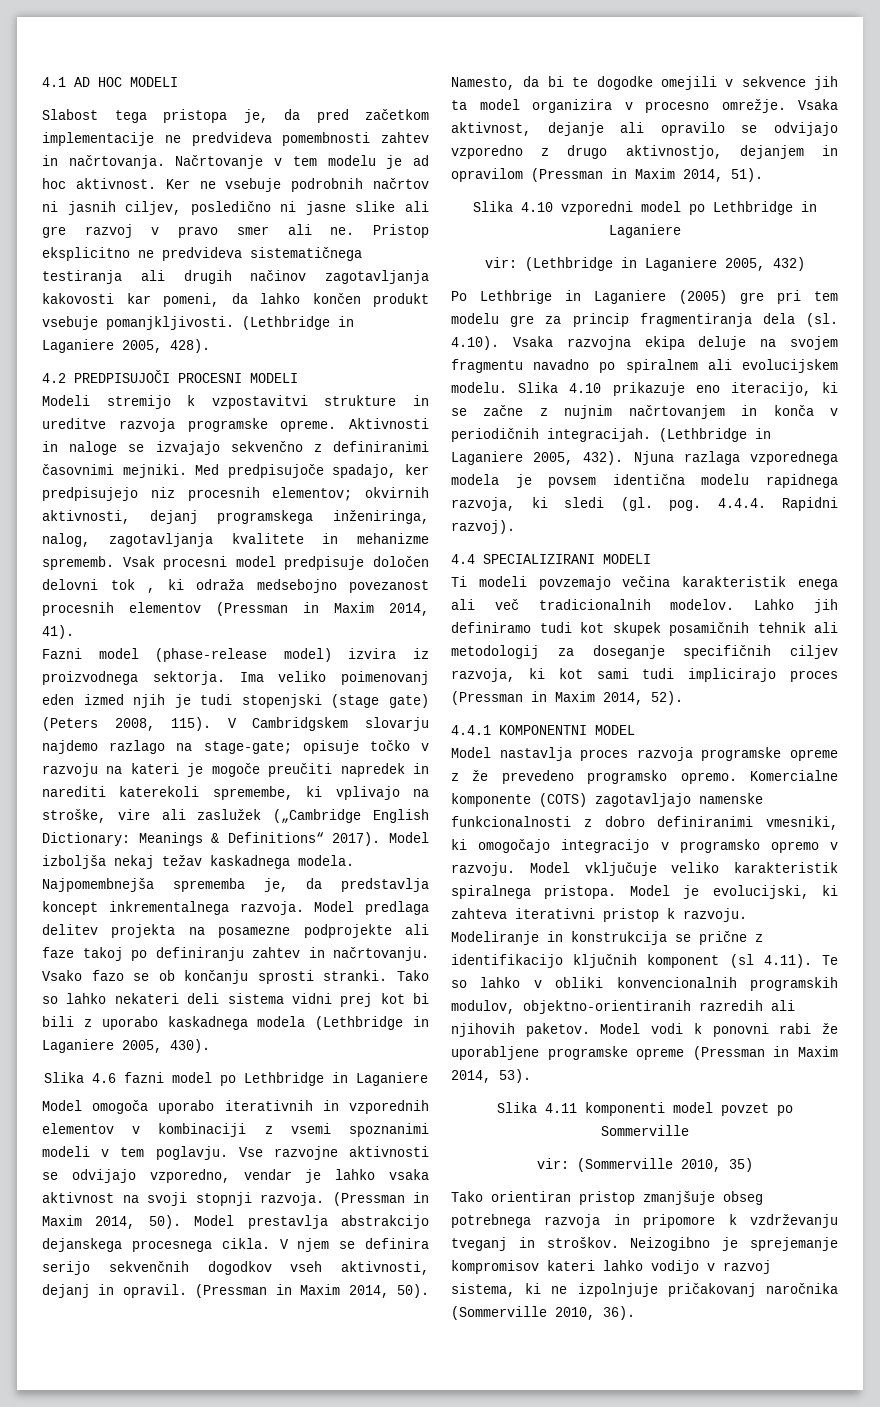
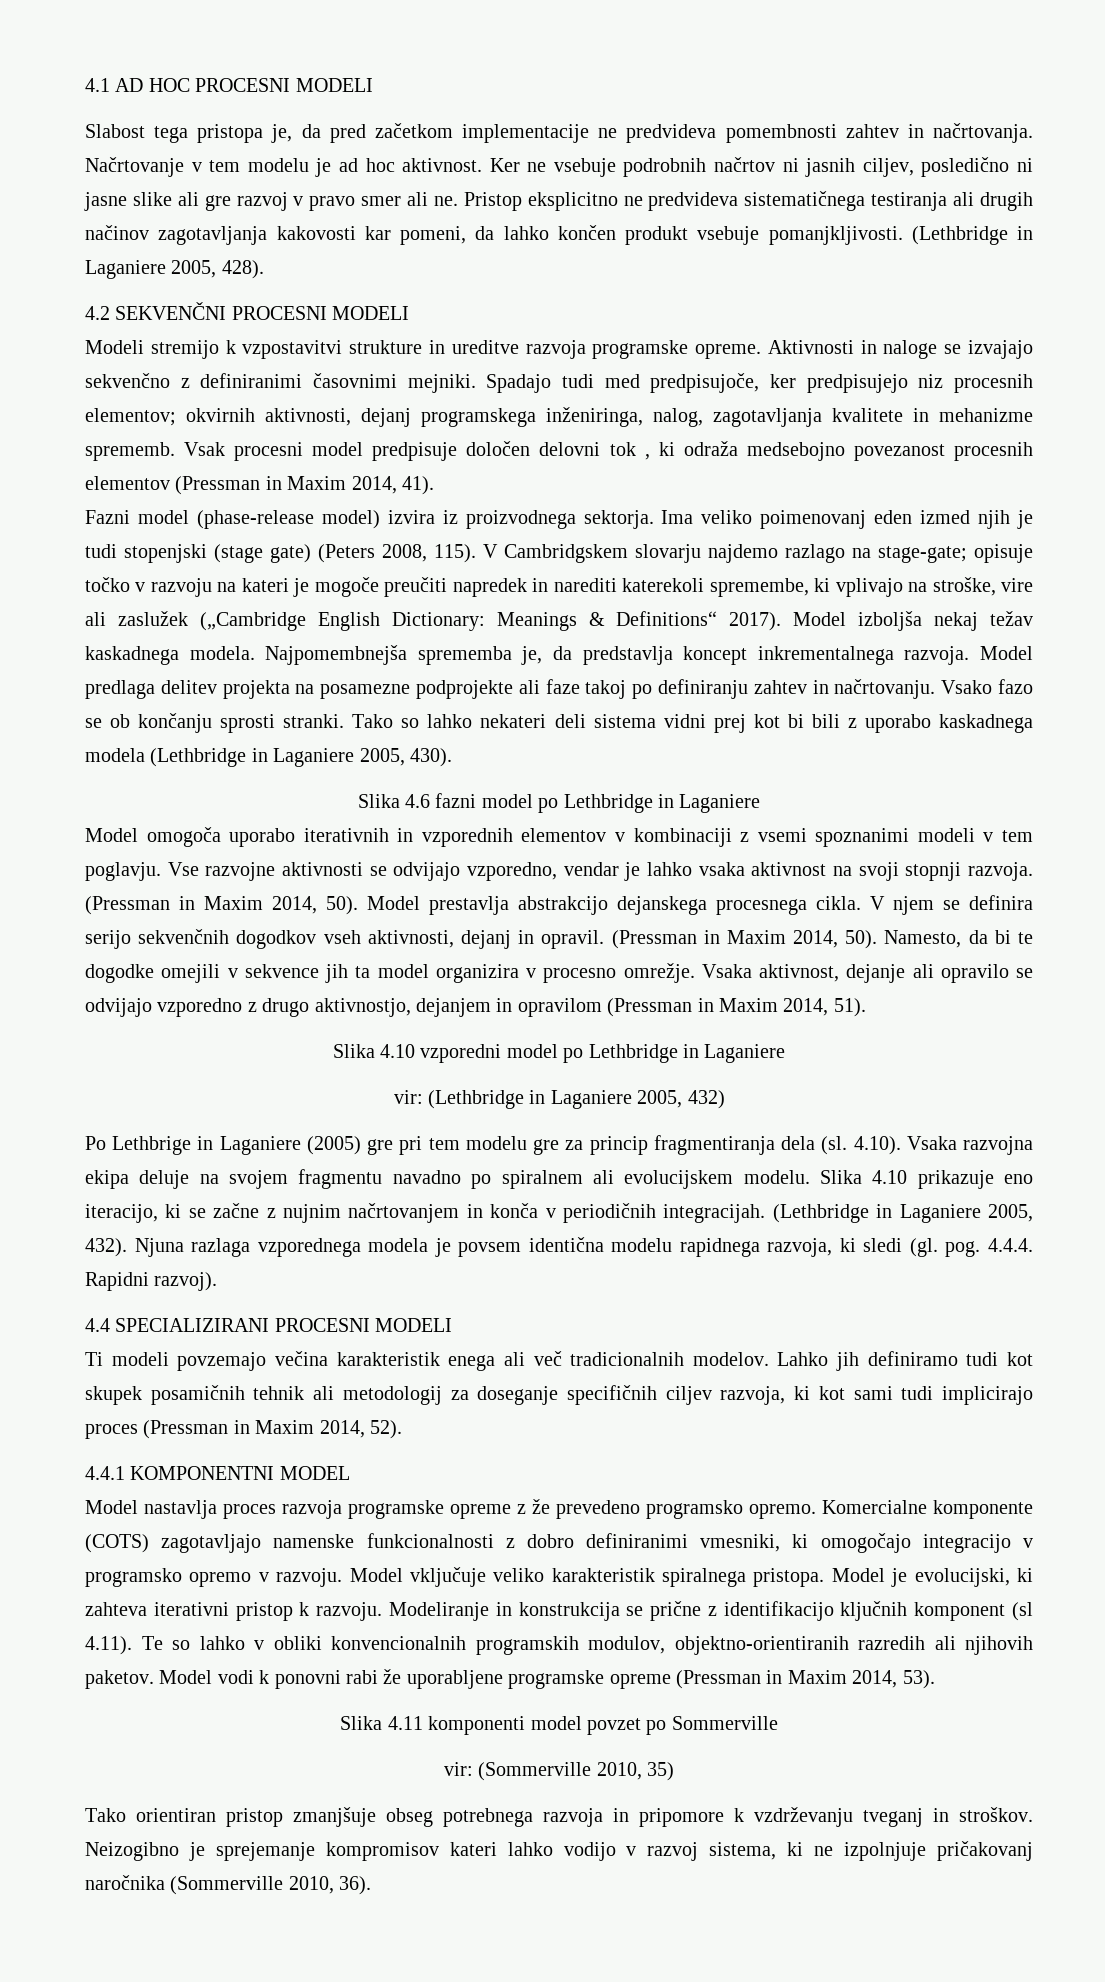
- 4.1 AD HOC MODELI
+ 4.1 AD HOC PROCESNI MODELI
- 4.2 PREDPISUJOČI PROCESNI MODELI
+ 4.2 SEKVENČNI PROCESNI MODELI
- Med predpisujoče spadajo, ker predpisujejo niz procesnih elementov; okvirnih aktivnosti, dejanj programskega inženiringa, nalog, zagotavljanja kvalitete in mehanizme sprememb.
+ Spadajo tudi med predpisujoče, ker predpisujejo niz procesnih elementov; okvirnih aktivnosti, dejanj programskega inženiringa, nalog, zagotavljanja kvalitete in mehanizme sprememb.
- 4.4 SPECIALIZIRANI MODELI
+ 4.4 SPECIALIZIRANI PROCESNI MODELI

